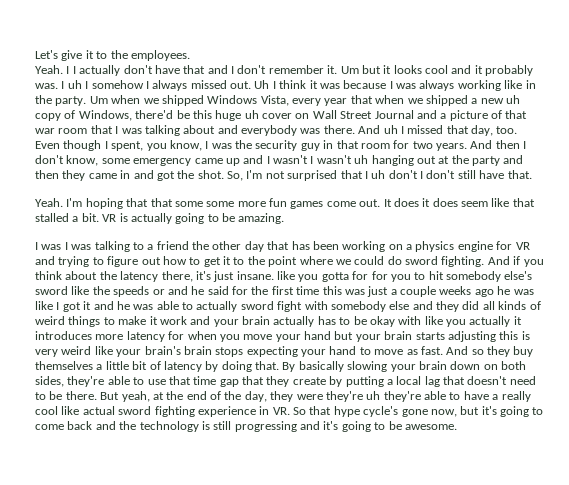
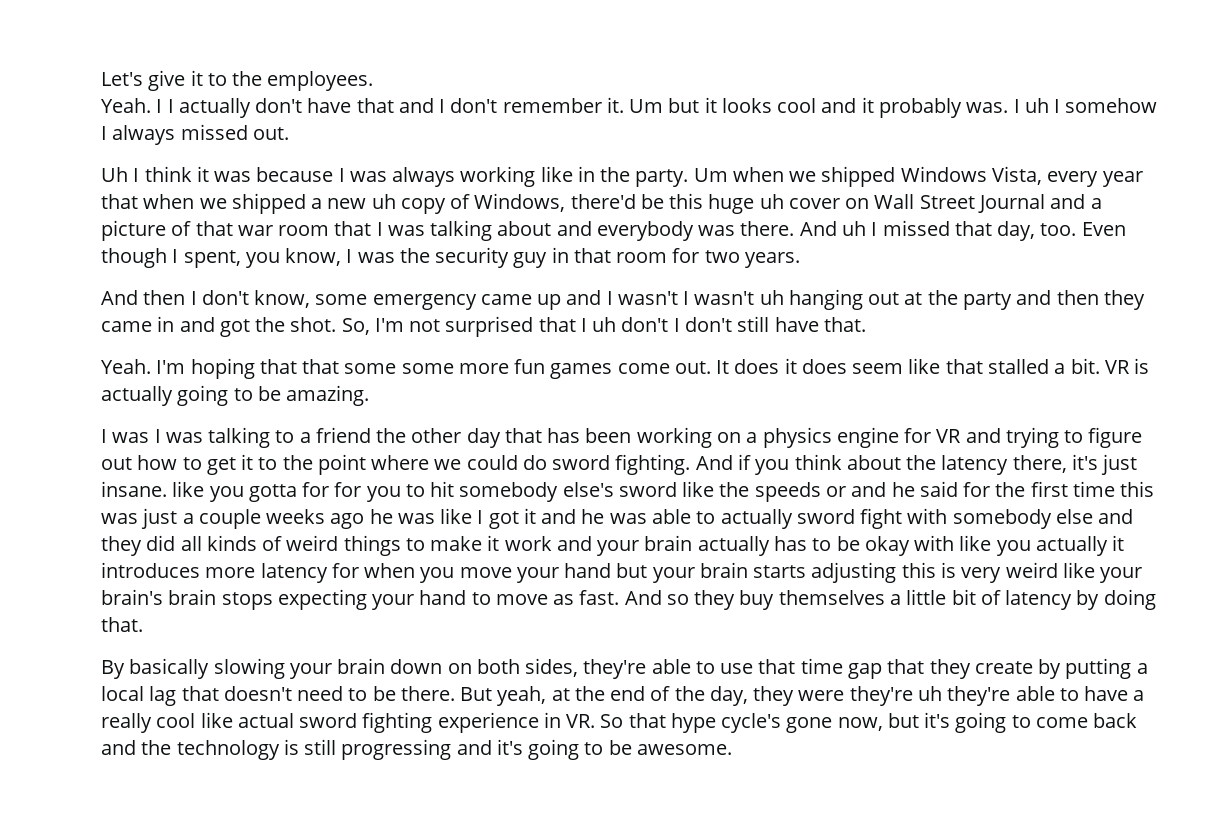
- I uh I somehow I always missed out. Uh I think it was because I was always working like in the party.
+ I uh I somehow I always missed out.
+ Uh I think it was because I was always working like in the party.
- Even though I spent, you know, I was the security guy in that room for two years. And then I don't know, some emergency came up and I wasn't I wasn't uh hanging out at the party and then they came in and got the shot.
+ Even though I spent, you know, I was the security guy in that room for two years.
+ And then I don't know, some emergency came up and I wasn't I wasn't uh hanging out at the party and then they came in and got the shot.
- And so they buy themselves a little bit of latency by doing that. By basically slowing your brain down on both sides, they're able to use that time gap that they create by putting a local lag that doesn't need to be there.
+ And so they buy themselves a little bit of latency by doing that.
+ By basically slowing your brain down on both sides, they're able to use that time gap that they create by putting a local lag that doesn't need to be there.

